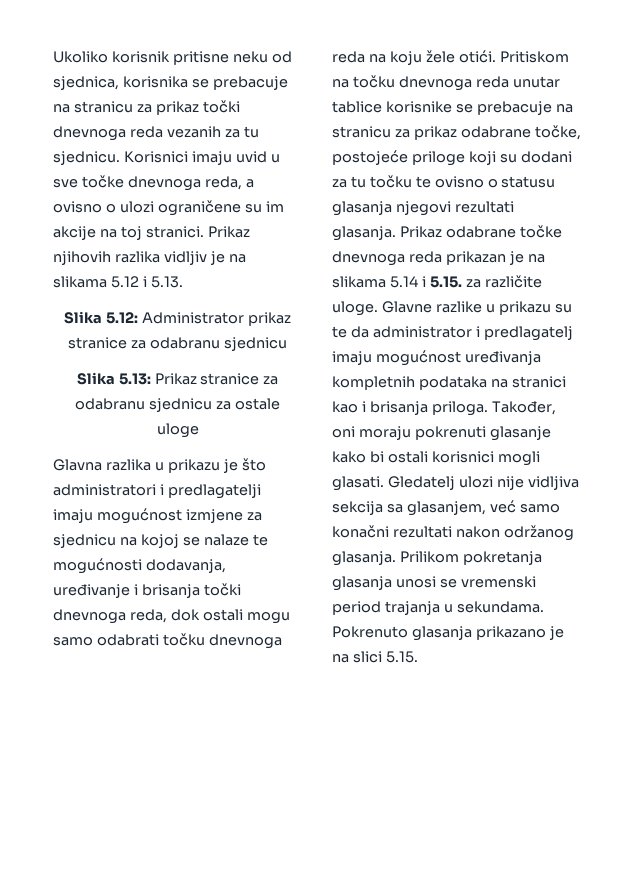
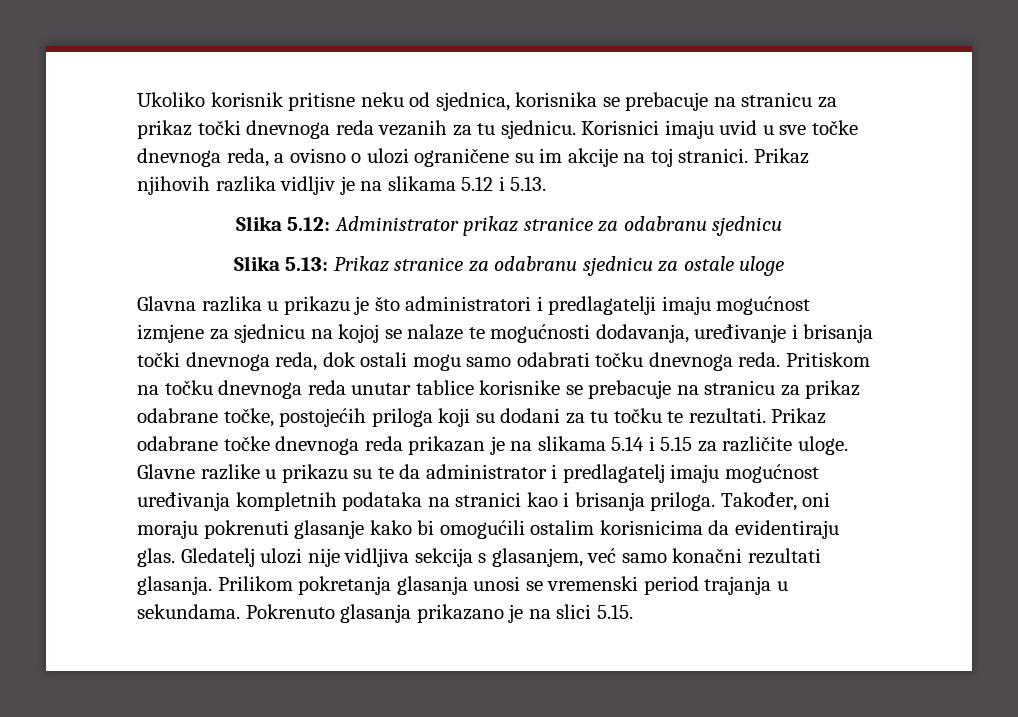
- Glavna razlika u prikazu je što administratori i predlagatelji imaju mogućnost izmjene za sjednicu na kojoj se nalaze te mogućnosti dodavanja, uređivanje i brisanja točki dnevnoga reda, dok ostali mogu samo odabrati točku dnevnoga reda na koju žele otići.
+ Glavna razlika u prikazu je što administratori i predlagatelji imaju mogućnost izmjene za sjednicu na kojoj se nalaze te mogućnosti dodavanja, uređivanje i brisanja točki dnevnoga reda, dok ostali mogu samo odabrati točku dnevnoga reda.
- Pritiskom na točku dnevnoga reda unutar tablice korisnike se prebacuje na stranicu za prikaz odabrane točke, postojeće priloge koji su dodani za tu točku te ovisno o statusu glasanja njegovi rezultati glasanja.
+ Pritiskom na točku dnevnoga reda unutar tablice korisnike se prebacuje na stranicu za prikaz odabrane točke, postojećih priloga koji su dodani za tu točku te rezultati.
- Prikaz odabrane točke dnevnoga reda prikazan je na slikama 5.14 i 5.15. za različite uloge.
+ Prikaz odabrane točke dnevnoga reda prikazan je na slikama 5.14 i 5.15 za različite uloge.
- Također, oni moraju pokrenuti glasanje kako bi ostali korisnici mogli glasati.
+ Također, oni moraju pokrenuti glasanje kako bi omogućili ostalim korisnicima da evidentiraju glas.
- Gledatelj ulozi nije vidljiva sekcija sa glasanjem, već samo konačni rezultati nakon održanog glasanja.
+ Gledatelj ulozi nije vidljiva sekcija s glasanjem, već samo konačni rezultati glasanja.

